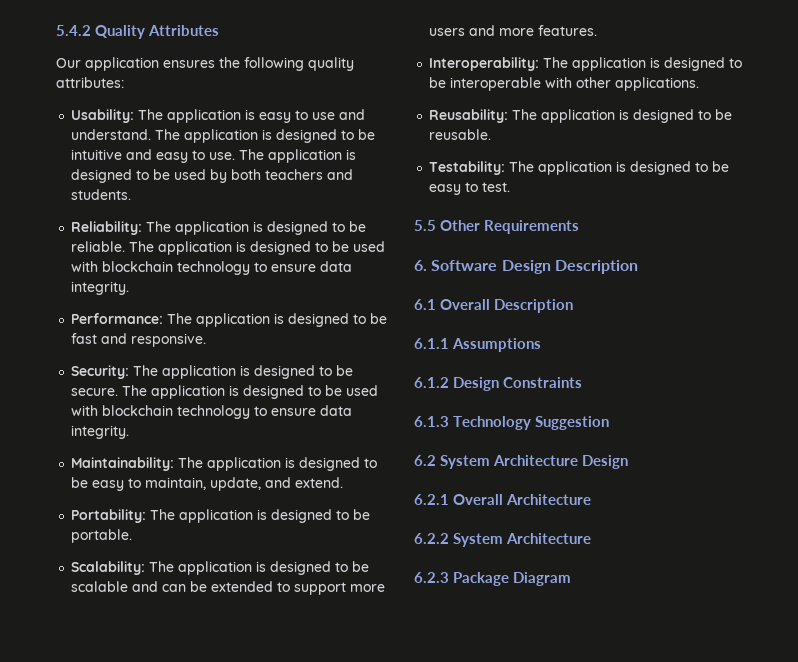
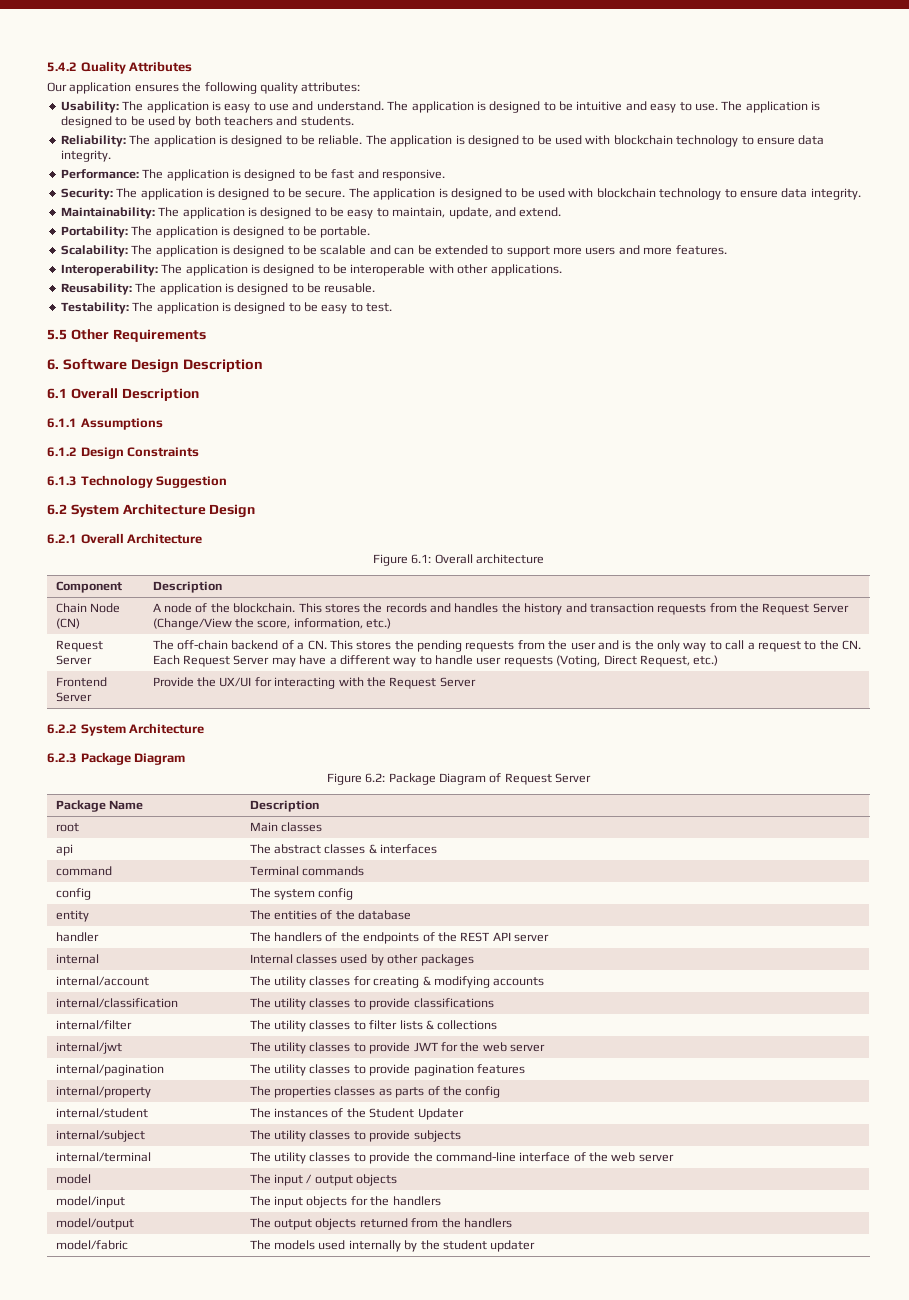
+ Figure 6.1: Overall architecture
+ Component | Description
+ Chain Node (CN) | A node of the blockchain. This stores the records and handles the history and transaction requests from the Request Server (Change/View the score, information, etc.)
+ Request Server | The off-chain backend of a CN. This stores the pending requests from the user and is the only way to call a request to the CN. Each Request Server may have a different way to handle user requests (Voting, Direct Request, etc.)
+ Frontend Server | Provide the UX/UI for interacting with the Request Server
+ Figure 6.2: Package Diagram of Request Server
+ Package Name | Description
+ root | Main classes
+ api | The abstract classes & interfaces
+ command | Terminal commands
+ config | The system config
+ entity | The entities of the database
+ handler | The handlers of the endpoints of the REST API server
+ internal | Internal classes used by other packages
+ internal/account | The utility classes for creating & modifying accounts
+ internal/classification | The utility classes to provide classifications
+ internal/filter | The utility classes to filter lists & collections
+ internal/jwt | The utility classes to provide JWT for the web server
+ internal/pagination | The utility classes to provide pagination features
+ internal/property | The properties classes as parts of the config
+ internal/student | The instances of the Student Updater
+ internal/subject | The utility classes to provide subjects
+ internal/terminal | The utility classes to provide the command-line interface of the web server
+ model | The input / output objects
+ model/input | The input objects for the handlers
+ model/output | The output objects returned from the handlers
+ model/fabric | The models used internally by the student updater

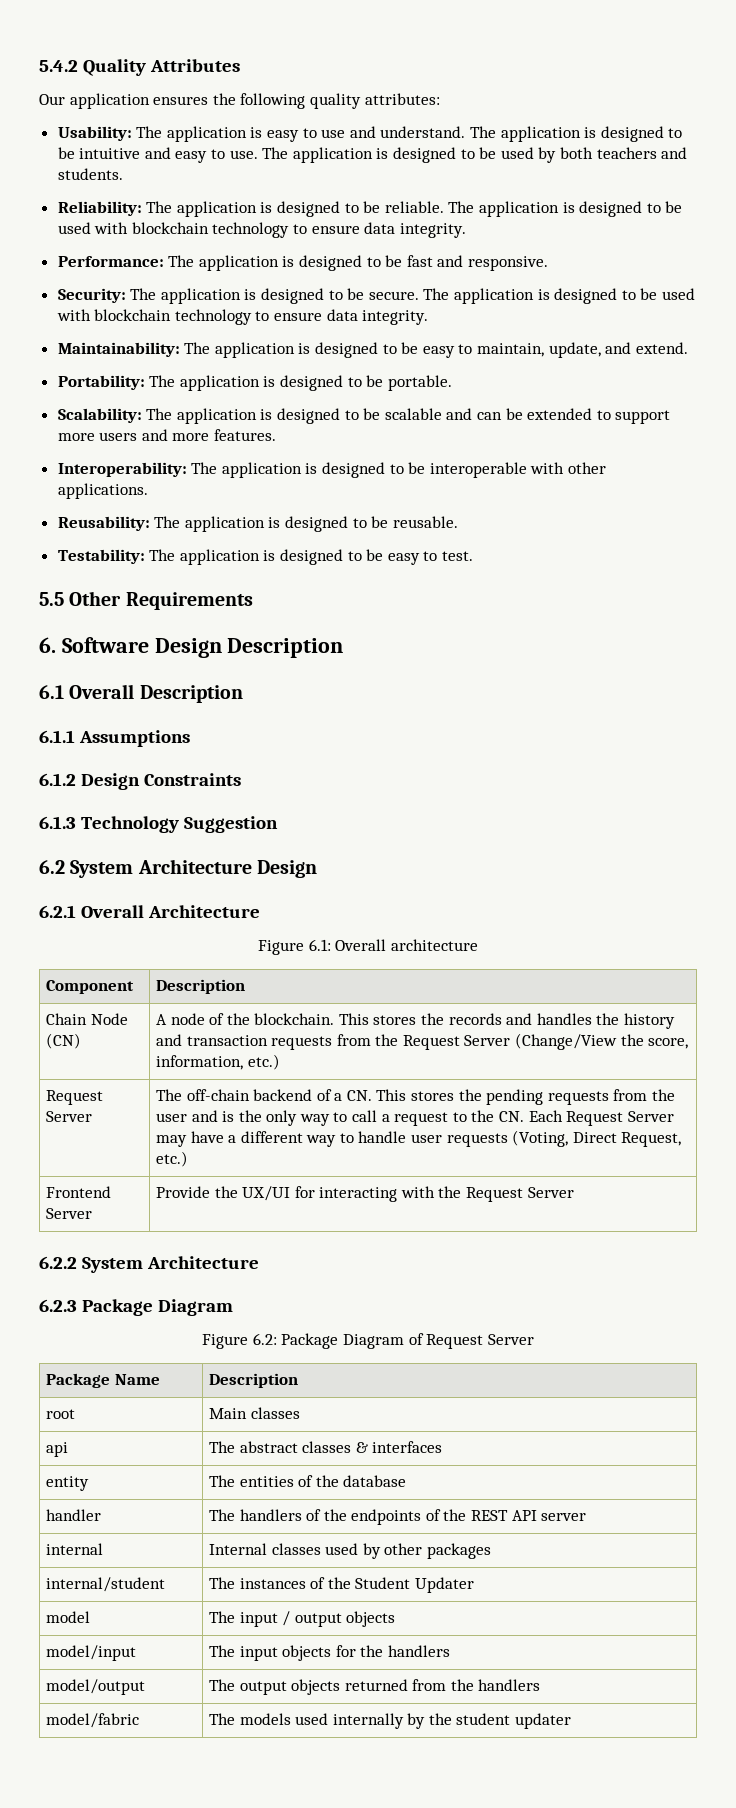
- command | Terminal commands
- config | The system config
- internal/account | The utility classes for creating & modifying accounts
- internal/classification | The utility classes to provide classifications
- internal/filter | The utility classes to filter lists & collections
- internal/jwt | The utility classes to provide JWT for the web server
- internal/pagination | The utility classes to provide pagination features
- internal/property | The properties classes as parts of the config
- internal/subject | The utility classes to provide subjects
- internal/terminal | The utility classes to provide the command-line interface of the web server

